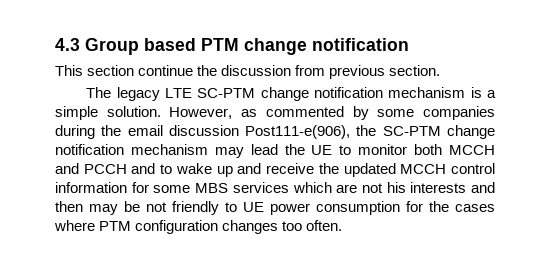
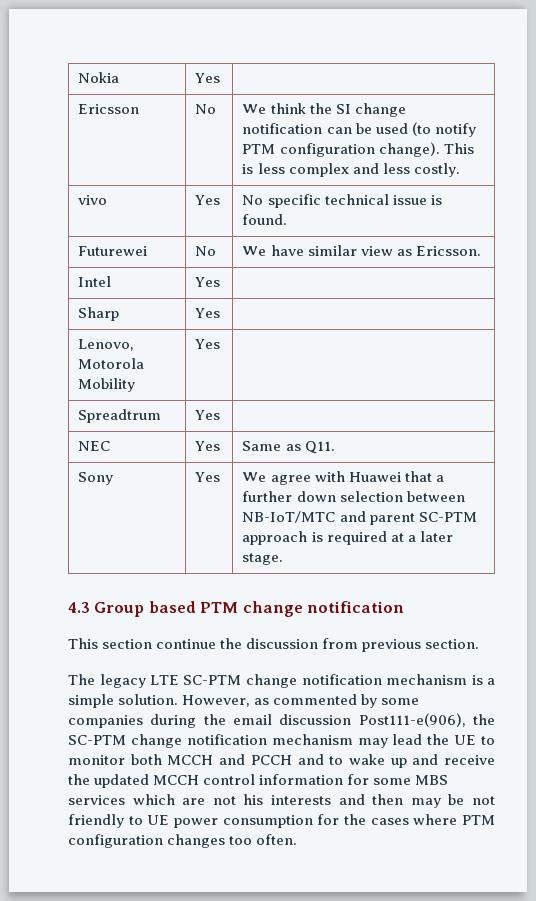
+ Nokia | Yes |
+ Ericsson | No | We think the SI change notification can be used (to notify PTM configuration change). This is less complex and less costly.
+ vivo | Yes | No specific technical issue is found.
+ Futurewei | No | We have similar view as Ericsson.
+ Intel | Yes |
+ Sharp | Yes |
+ Lenovo, Motorola Mobility | Yes |
+ Spreadtrum | Yes |
+ NEC | Yes | Same as Q11.
+ Sony | Yes | We agree with Huawei that a further down selection between NB-IoT/MTC and parent SC-PTM approach is required at a later stage.

